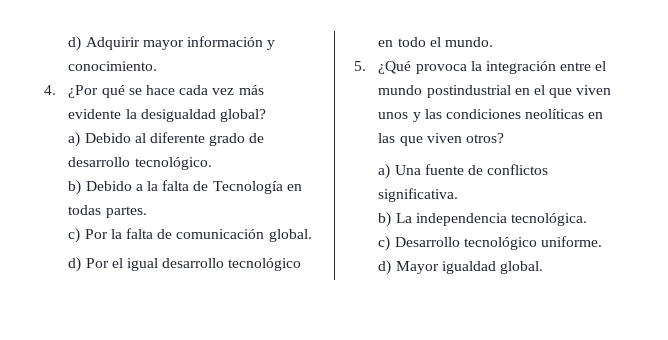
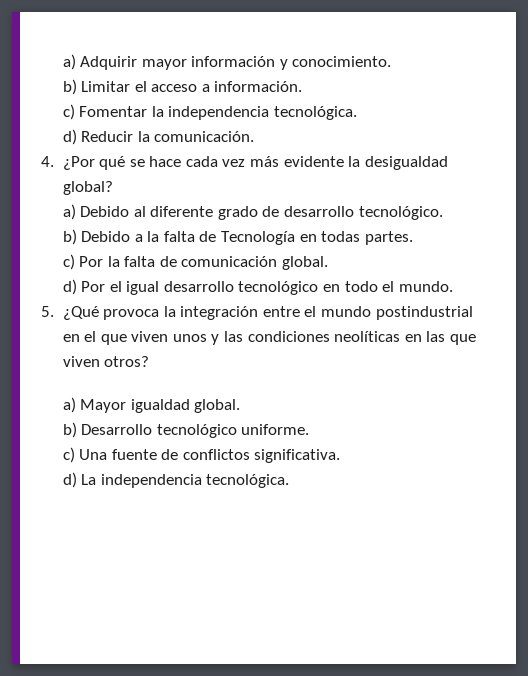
- d) Adquirir mayor información y conocimiento.
+ a) Adquirir mayor información y conocimiento.
+ b) Limitar el acceso a información.
+ c) Fomentar la independencia tecnológica.
+ d) Reducir la comunicación.
- a) Una fuente de conflictos significativa.
+ a) Mayor igualdad global.
+ b) Desarrollo tecnológico uniforme.
+ c) Una fuente de conflictos significativa.
- b) La independencia tecnológica.
+ d) La independencia tecnológica.
- c) Desarrollo tecnológico uniforme.
- d) Mayor igualdad global.

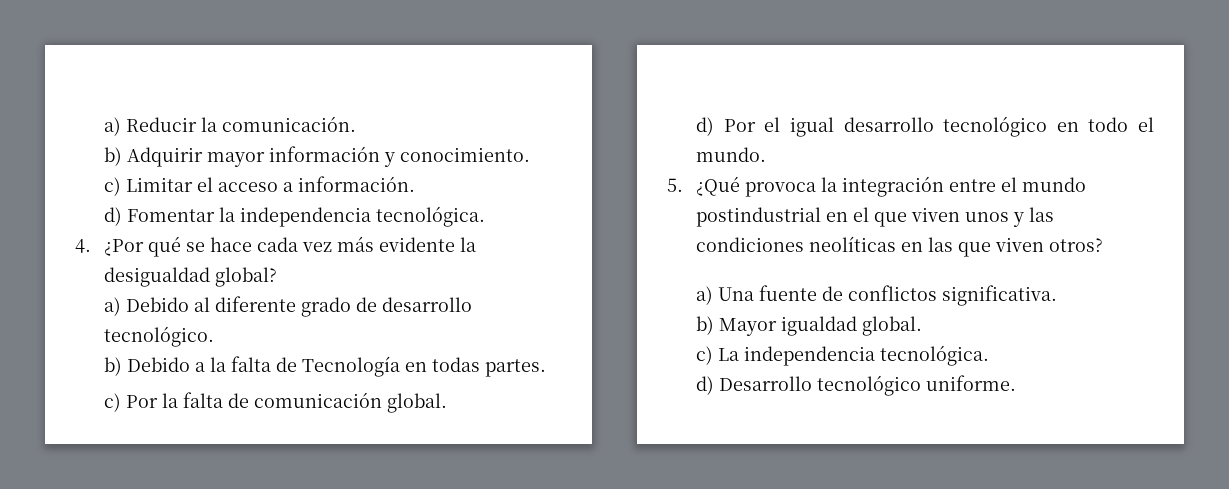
- a) Adquirir mayor información y conocimiento.
+ a) Reducir la comunicación.
+ b) Adquirir mayor información y conocimiento.
- b) Limitar el acceso a información.
+ c) Limitar el acceso a información.
- c) Fomentar la independencia tecnológica.
+ d) Fomentar la independencia tecnológica.
- d) Reducir la comunicación.
- a) Mayor igualdad global.
- b) Desarrollo tecnológico uniforme.
- c) Una fuente de conflictos significativa.
+ a) Una fuente de conflictos significativa.
- d) La independencia tecnológica.
+ b) Mayor igualdad global.
+ c) La independencia tecnológica.
+ d) Desarrollo tecnológico uniforme.

